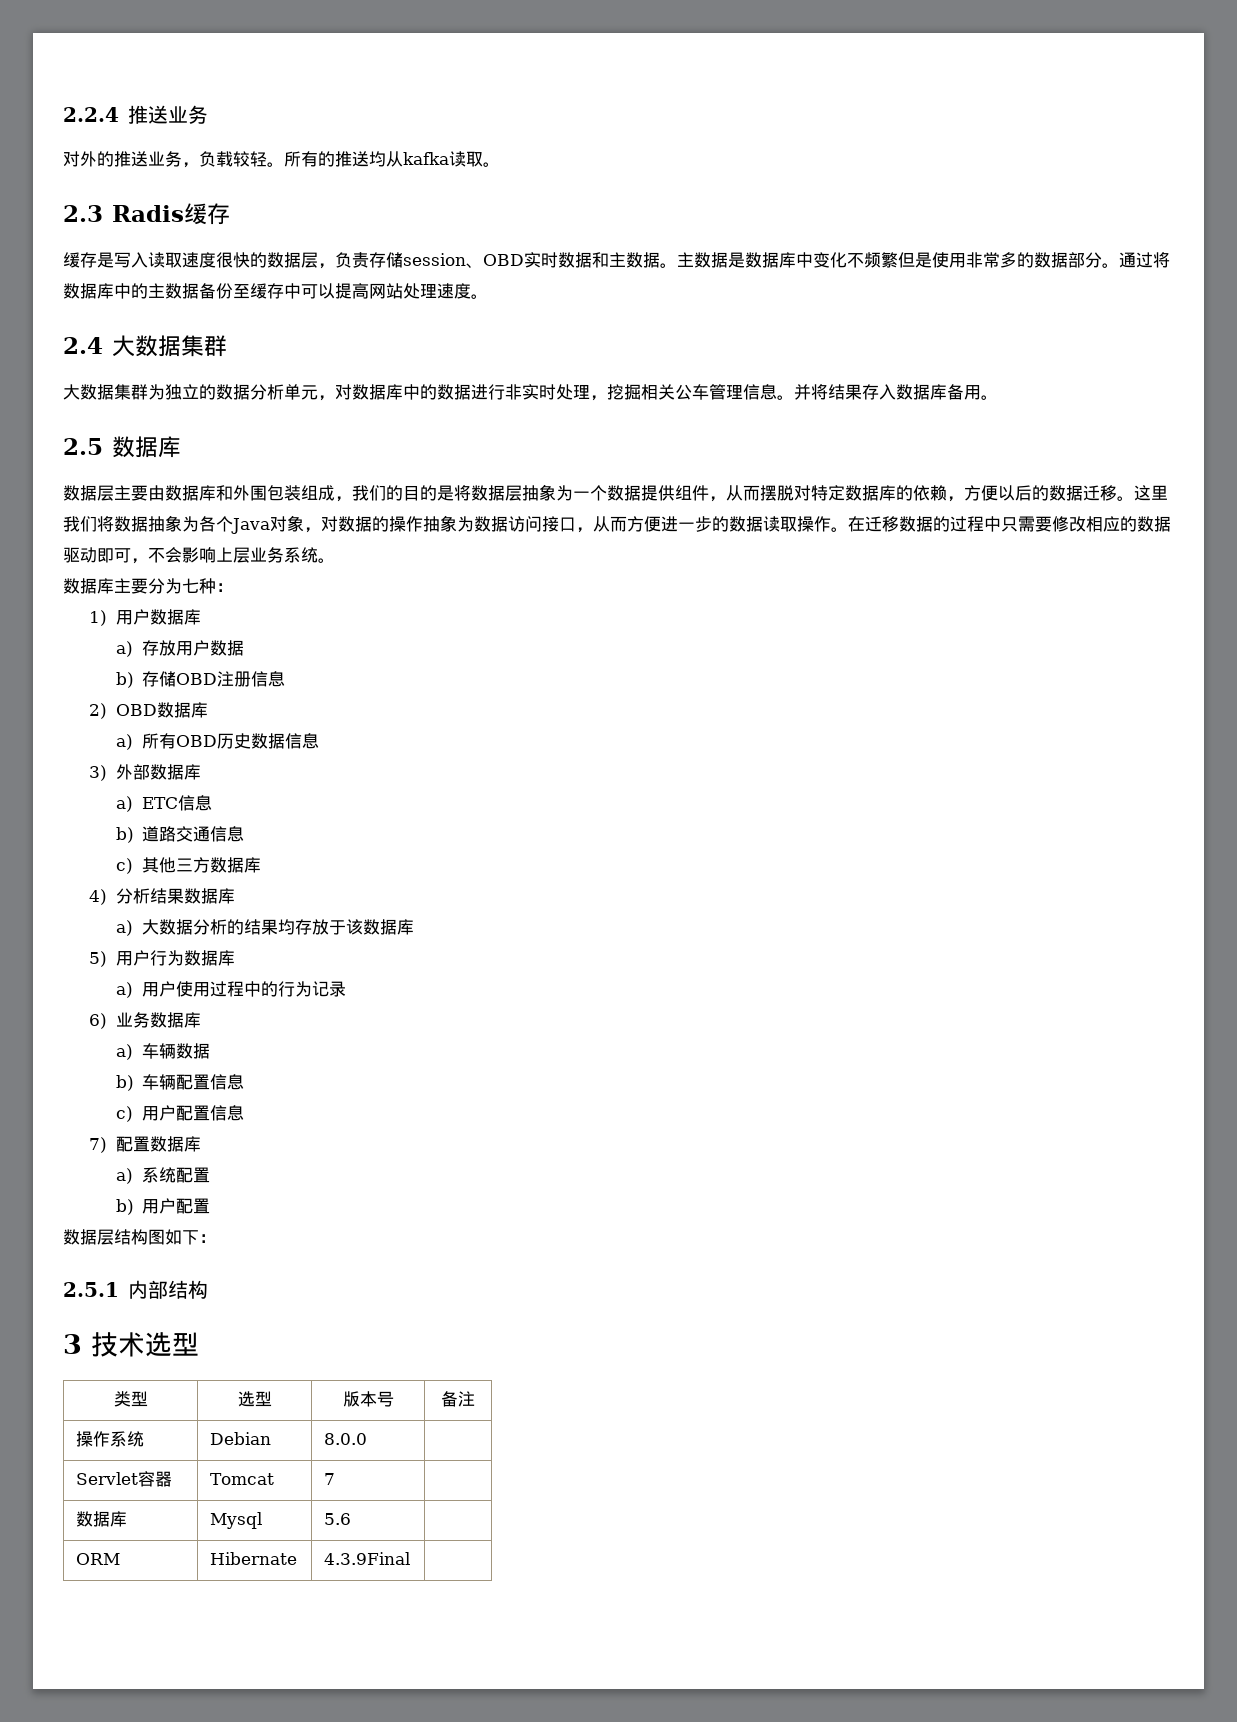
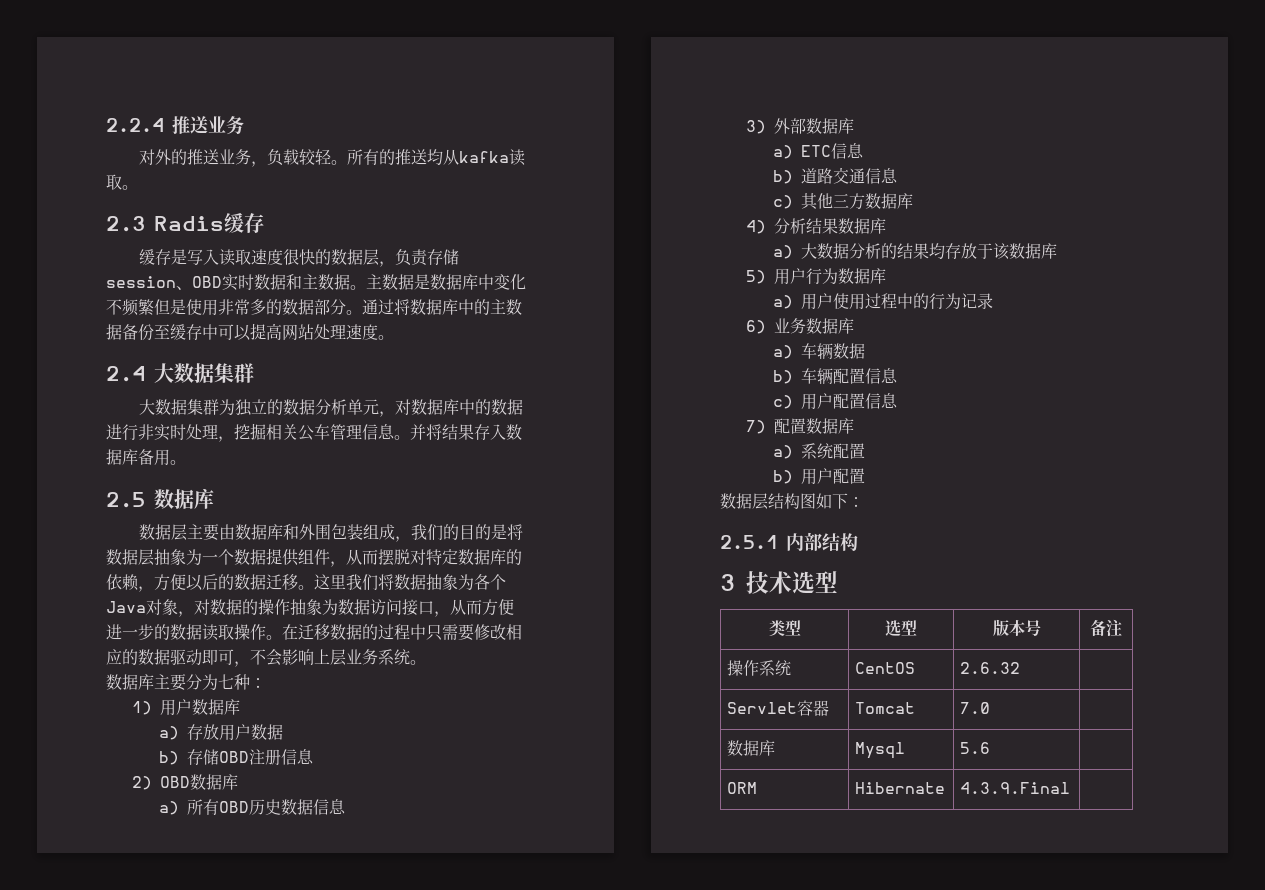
- 操作系统 | Debian | 8.0.0 |
+ 操作系统 | CentOS | 2.6.32 |
- Servlet容器 | Tomcat | 7 |
+ Servlet容器 | Tomcat | 7.0 |
- ORM | Hibernate | 4.3.9Final |
+ ORM | Hibernate | 4.3.9.Final |

